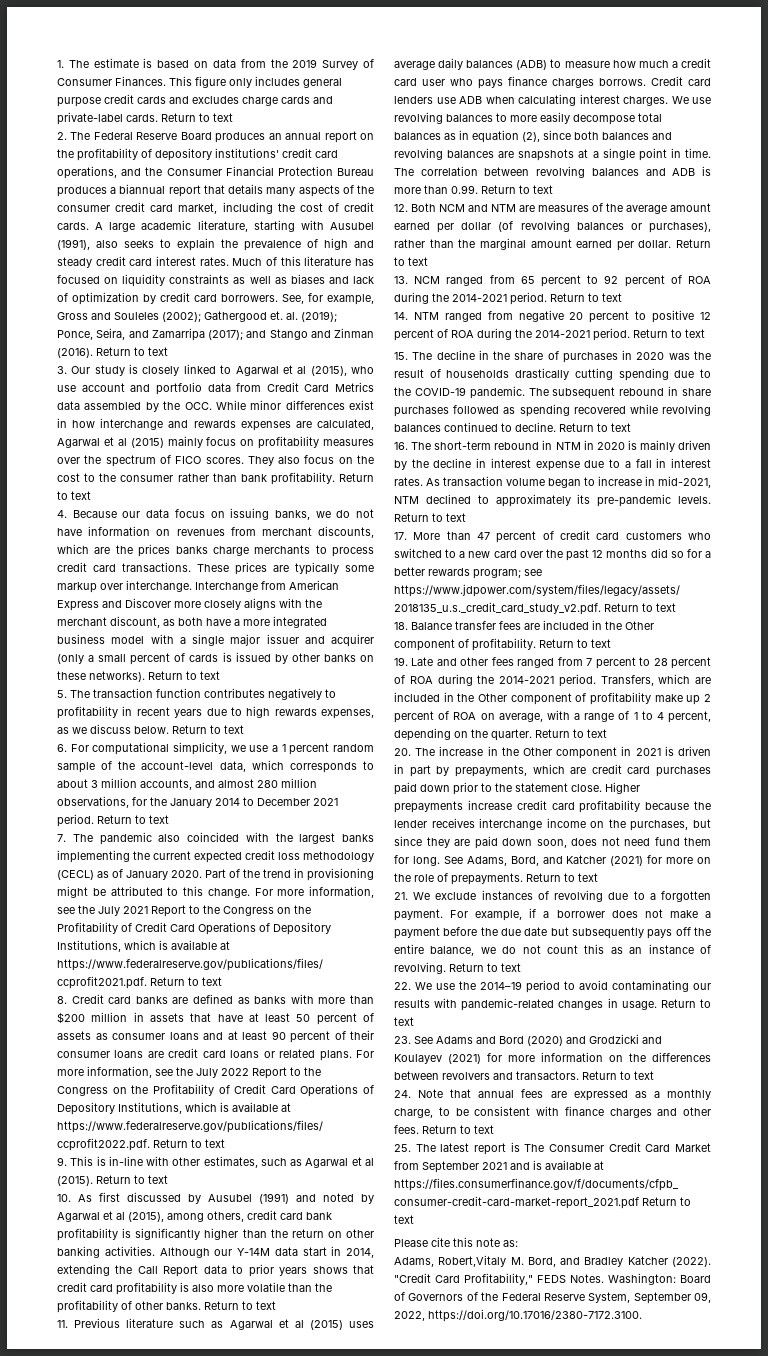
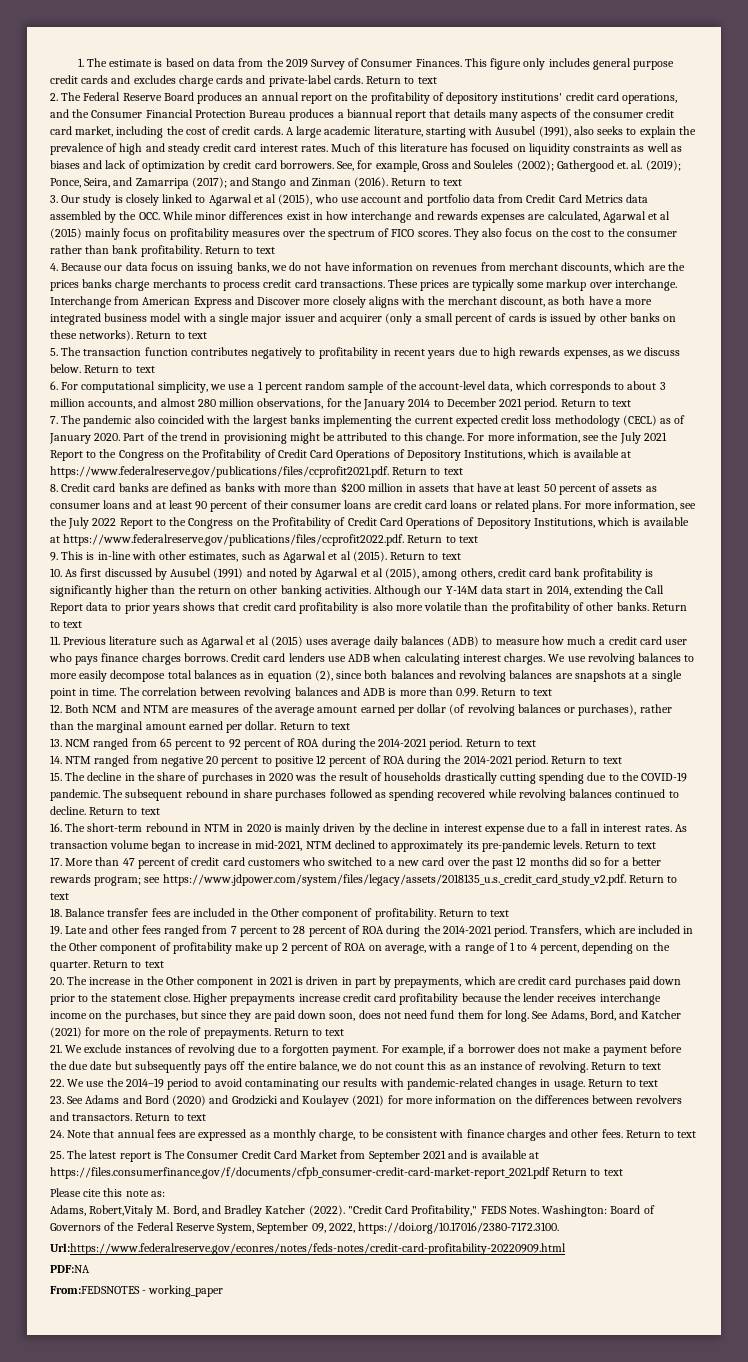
+ Url:https://www.federalreserve.gov/econres/notes/feds-notes/credit-card-profitability-20220909.html
+ PDF:NA
+ From:FEDSNOTES - working_paper

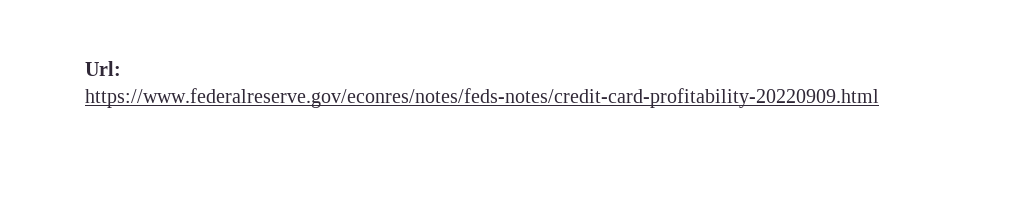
- 1. The estimate is based on data from the 2019 Survey of Consumer Finances. This figure only includes general purpose credit cards and excludes charge cards and private-label cards. Return to text
- 2. The Federal Reserve Board produces an annual report on the profitability of depository institutions' credit card operations, and the Consumer Financial Protection Bureau produces a biannual report that details many aspects of the consumer credit card market, including the cost of credit cards. A large academic literature, starting with Ausubel (1991), also seeks to explain the prevalence of high and steady credit card interest rates. Much of this literature has focused on liquidity constraints as well as biases and lack of optimization by credit card borrowers. See, for example, Gross and Souleles (2002); Gathergood et. al. (2019); Ponce, Seira, and Zamarripa (2017); and Stango and Zinman (2016). Return to text
- 3. Our study is closely linked to Agarwal et al (2015), who use account and portfolio data from Credit Card Metrics data assembled by the OCC. While minor differences exist in how interchange and rewards expenses are calculated, Agarwal et al (2015) mainly focus on profitability measures over the spectrum of FICO scores. They also focus on the cost to the consumer rather than bank profitability. Return to text
- 4. Because our data focus on issuing banks, we do not have information on revenues from merchant discounts, which are the prices banks charge merchants to process credit card transactions. These prices are typically some markup over interchange. Interchange from American Express and Discover more closely aligns with the merchant discount, as both have a more integrated business model with a single major issuer and acquirer (only a small percent of cards is issued by other banks on these networks). Return to text
- 5. The transaction function contributes negatively to profitability in recent years due to high rewards expenses, as we discuss below. Return to text
- 6. For computational simplicity, we use a 1 percent random sample of the account-level data, which corresponds to about 3 million accounts, and almost 280 million observations, for the January 2014 to December 2021 period. Return to text
- 7. The pandemic also coincided with the largest banks implementing the current expected credit loss methodology (CECL) as of January 2020. Part of the trend in provisioning might be attributed to this change. For more information, see the July 2021 Report to the Congress on the Profitability of Credit Card Operations of Depository Institutions, which is available at https://www.federalreserve.gov/publications/files/ccprofit2021.pdf. Return to text
- 8. Credit card banks are defined as banks with more than $200 million in assets that have at least 50 percent of assets as consumer loans and at least 90 percent of their consumer loans are credit card loans or related plans. For more information, see the July 2022 Report to the Congress on the Profitability of Credit Card Operations of Depository Institutions, which is available at https://www.federalreserve.gov/publications/files/ccprofit2022.pdf. Return to text
- 9. This is in-line with other estimates, such as Agarwal et al (2015). Return to text
- 10. As first discussed by Ausubel (1991) and noted by Agarwal et al (2015), among others, credit card bank profitability is significantly higher than the return on other banking activities. Although our Y-14M data start in 2014, extending the Call Report data to prior years shows that credit card profitability is also more volatile than the profitability of other banks. Return to text
- 11. Previous literature such as Agarwal et al (2015) uses average daily balances (ADB) to measure how much a credit card user who pays finance charges borrows. Credit card lenders use ADB when calculating interest charges. We use revolving balances to more easily decompose total balances as in equation (2), since both balances and revolving balances are snapshots at a single point in time. The correlation between revolving balances and ADB is more than 0.99. Return to text
- 12. Both NCM and NTM are measures of the average amount earned per dollar (of revolving balances or purchases), rather than the marginal amount earned per dollar. Return to text
- 13. NCM ranged from 65 percent to 92 percent of ROA during the 2014-2021 period. Return to text
- 14. NTM ranged from negative 20 percent to positive 12 percent of ROA during the 2014-2021 period. Return to text
- 15. The decline in the share of purchases in 2020 was the result of households drastically cutting spending due to the COVID-19 pandemic. The subsequent rebound in share purchases followed as spending recovered while revolving balances continued to decline. Return to text
- 16. The short-term rebound in NTM in 2020 is mainly driven by the decline in interest expense due to a fall in interest rates. As transaction volume began to increase in mid-2021, NTM declined to approximately its pre-pandemic levels. Return to text
- 17. More than 47 percent of credit card customers who switched to a new card over the past 12 months did so for a better rewards program; see https://www.jdpower.com/system/files/legacy/assets/2018135_u.s._credit_card_study_v2.pdf. Return to text
- 18. Balance transfer fees are included in the Other component of profitability. Return to text
- 19. Late and other fees ranged from 7 percent to 28 percent of ROA during the 2014-2021 period. Transfers, which are included in the Other component of profitability make up 2 percent of ROA on average, with a range of 1 to 4 percent, depending on the quarter. Return to text
- 20. The increase in the Other component in 2021 is driven in part by prepayments, which are credit card purchases paid down prior to the statement close. Higher prepayments increase credit card profitability because the lender receives interchange income on the purchases, but since they are paid down soon, does not need fund them for long. See Adams, Bord, and Katcher (2021) for more on the role of prepayments. Return to text
- 21. We exclude instances of revolving due to a forgotten payment. For example, if a borrower does not make a payment before the due date but subsequently pays off the entire balance, we do not count this as an instance of revolving. Return to text
- 22. We use the 2014–19 period to avoid contaminating our results with pandemic-related changes in usage. Return to text
- 23. See Adams and Bord (2020) and Grodzicki and Koulayev (2021) for more information on the differences between revolvers and transactors. Return to text
- 24. Note that annual fees are expressed as a monthly charge, to be consistent with finance charges and other fees. Return to text
- 25. The latest report is The Consumer Credit Card Market from September 2021 and is available at https://files.consumerfinance.gov/f/documents/cfpb_consumer-credit-card-market-report_2021.pdf Return to text
- Please cite this note as:
- Adams, Robert,Vitaly M. Bord, and Bradley Katcher (2022). "Credit Card Profitability," FEDS Notes. Washington: Board of Governors of the Federal Reserve System, September 09, 2022, https://doi.org/10.17016/2380-7172.3100.
- Url:https://www.federalreserve.gov/econres/notes/feds-notes/credit-card-profitability-20220909.html
- PDF:NA
- From:FEDSNOTES - working_paper
+ Url:
+ https://www.federalreserve.gov/econres/notes/feds-notes/credit-card-profitability-20220909.html

